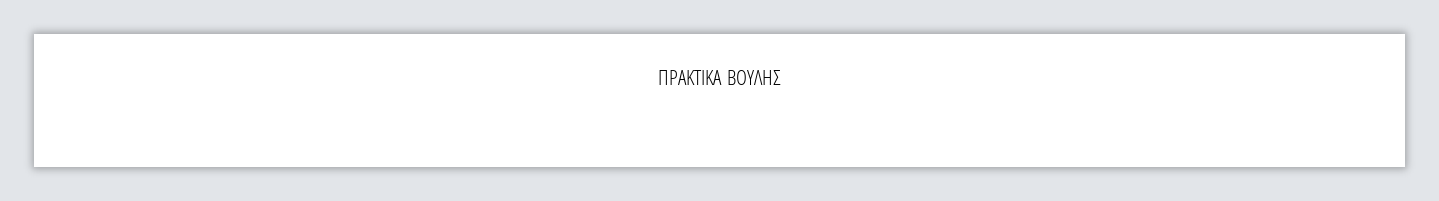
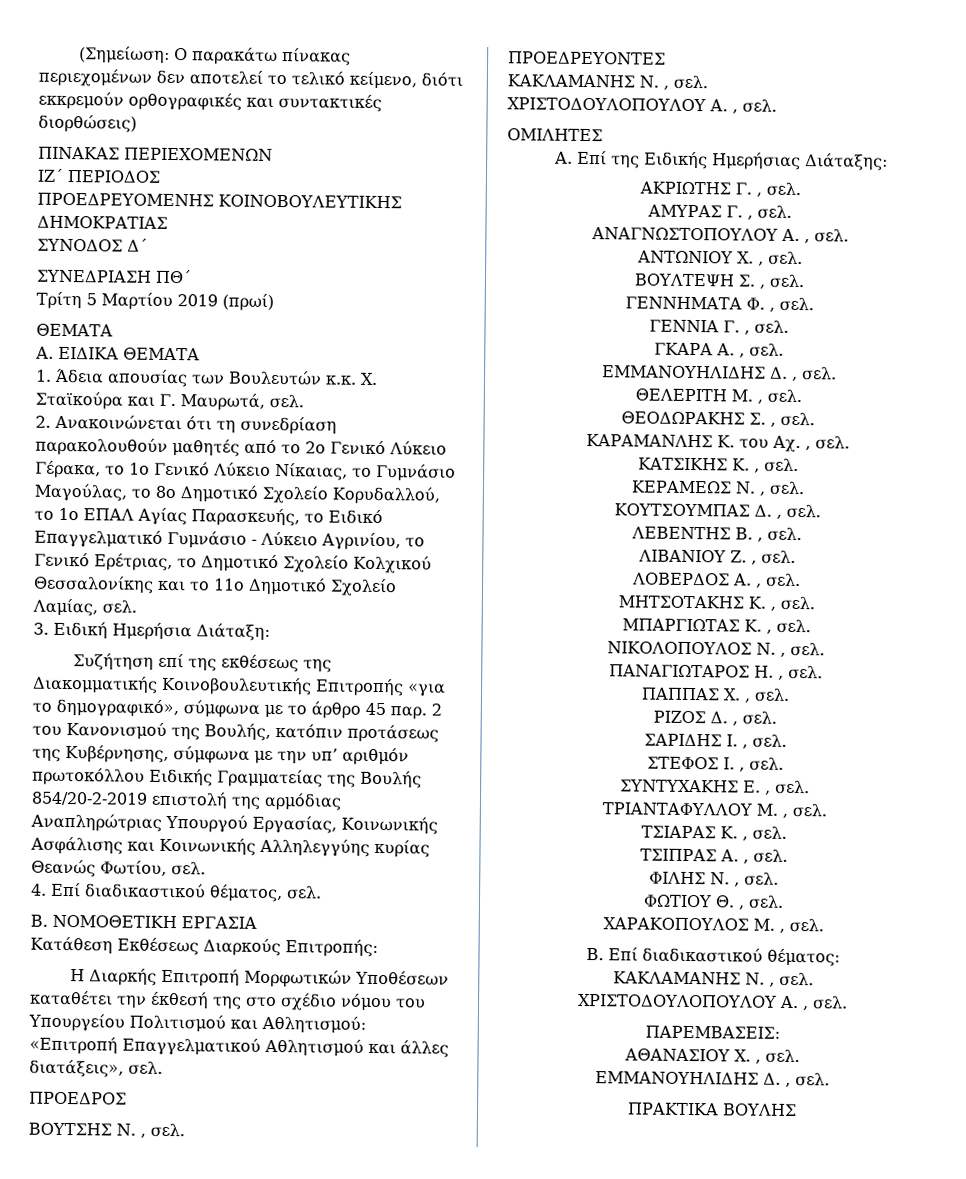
+ (Σημείωση: Ο παρακάτω πίνακας περιεχομένων δεν αποτελεί το τελικό κείμενο, διότι εκκρεμούν ορθογραφικές και συντακτικές διορθώσεις)
+ ΠΙΝΑΚΑΣ ΠΕΡΙΕΧΟΜΕΝΩΝ
+ ΙΖ΄ ΠΕΡΙΟΔΟΣ
+ ΠΡΟΕΔΡΕΥΟΜΕΝΗΣ ΚΟΙΝΟΒΟΥΛΕΥΤΙΚΗΣ ΔΗΜΟΚΡΑΤΙΑΣ
+ ΣΥΝΟΔΟΣ Δ΄
+ ΣΥΝΕΔΡΙΑΣΗ ΠΘ΄
+ Τρίτη 5 Μαρτίου 2019 (πρωί)
+ ΘΕΜΑΤΑ
+ Α. ΕΙΔΙΚΑ ΘΕΜΑΤΑ
+ 1. Άδεια απουσίας των Βουλευτών κ.κ. Χ. Σταϊκούρα και Γ. Μαυρωτά, σελ.
+ 2. Ανακοινώνεται ότι τη συνεδρίαση παρακολουθούν μαθητές από το 2ο Γενικό Λύκειο Γέρακα, το 1ο Γενικό Λύκειο Νίκαιας, το Γυμνάσιο Μαγούλας, το 8ο Δημοτικό Σχολείο Κορυδαλλού, το 1ο ΕΠΑΛ Αγίας Παρασκευής, το Ειδικό Επαγγελματικό Γυμνάσιο - Λύκειο Αγρινίου, το Γενικό Ερέτριας, το Δημοτικό Σχολείο Κολχικού Θεσσαλονίκης και το 11ο Δημοτικό Σχολείο Λαμίας, σελ.
+ 3. Ειδική Ημερήσια Διάταξη:
+ Συζήτηση επί της εκθέσεως της Διακομματικής Κοινοβουλευτικής Επιτροπής «για το δημογραφικό», σύμφωνα με το άρθρο 45 παρ. 2 του Κανονισμού της Βουλής, κατόπιν προτάσεως της Κυβέρνησης, σύμφωνα με την υπ’ αριθμόν πρωτοκόλλου Ειδικής Γραμματείας της Βουλής 854/20-2-2019 επιστολή της αρμόδιας Αναπληρώτριας Υπουργού Εργασίας, Κοινωνικής Ασφάλισης και Κοινωνικής Αλληλεγγύης κυρίας Θεανώς Φωτίου, σελ.
+ 4. Επί διαδικαστικού θέματος, σελ.
+ Β. ΝΟΜΟΘΕΤΙΚΗ ΕΡΓΑΣΙΑ
+ Κατάθεση Εκθέσεως Διαρκούς Επιτροπής:
+ Η Διαρκής Επιτροπή Μορφωτικών Υποθέσεων καταθέτει την έκθεσή της στο σχέδιο νόμου του Υπουργείου Πολιτισμού και Αθλητισμού: «Επιτροπή Επαγγελματικού Αθλητισμού και άλλες διατάξεις», σελ.
+ ΠΡΟΕΔΡΟΣ
+ ΒΟΥΤΣΗΣ Ν. , σελ.
+ ΠΡΟΕΔΡΕΥΟΝΤΕΣ
+ ΚΑΚΛΑΜΑΝΗΣ Ν. , σελ.
+ ΧΡΙΣΤΟΔΟΥΛΟΠΟΥΛΟΥ Α. , σελ.
+ ΟΜΙΛΗΤΕΣ
+ Α. Επί της Ειδικής Ημερήσιας Διάταξης:
+ ΑΚΡΙΩΤΗΣ Γ. , σελ.
+ ΑΜΥΡΑΣ Γ. , σελ.
+ ΑΝΑΓΝΩΣΤΟΠΟΥΛΟΥ Α. , σελ.
+ ΑΝΤΩΝΙΟΥ Χ. , σελ.
+ ΒΟΥΛΤΕΨΗ Σ. , σελ.
+ ΓΕΝΝΗΜΑΤΑ Φ. , σελ.
+ ΓΕΝΝΙΑ Γ. , σελ.
+ ΓΚΑΡΑ Α. , σελ.
+ ΕΜΜΑΝΟΥΗΛΙΔΗΣ Δ. , σελ.
+ ΘΕΛΕΡΙΤΗ Μ. , σελ.
+ ΘΕΟΔΩΡΑΚΗΣ Σ. , σελ.
+ ΚΑΡΑΜΑΝΛΗΣ Κ. του Αχ. , σελ.
+ ΚΑΤΣΙΚΗΣ Κ. , σελ.
+ ΚΕΡΑΜΕΩΣ Ν. , σελ.
+ ΚΟΥΤΣΟΥΜΠΑΣ Δ. , σελ.
+ ΛΕΒΕΝΤΗΣ Β. , σελ.
+ ΛΙΒΑΝΙΟΥ Ζ. , σελ.
+ ΛΟΒΕΡΔΟΣ Α. , σελ.
+ ΜΗΤΣΟΤΑΚΗΣ Κ. , σελ.
+ ΜΠΑΡΓΙΩΤΑΣ Κ. , σελ.
+ ΝΙΚΟΛΟΠΟΥΛΟΣ Ν. , σελ.
+ ΠΑΝΑΓΙΩΤΑΡΟΣ Η. , σελ.
+ ΠΑΠΠΑΣ Χ. , σελ.
+ ΡΙΖΟΣ Δ. , σελ.
+ ΣΑΡΙΔΗΣ Ι. , σελ.
+ ΣΤΕΦΟΣ Ι. , σελ.
+ ΣΥΝΤΥΧΑΚΗΣ Ε. , σελ.
+ ΤΡΙΑΝΤΑΦΥΛΛΟΥ Μ. , σελ.
+ ΤΣΙΑΡΑΣ Κ. , σελ.
+ ΤΣΙΠΡΑΣ Α. , σελ.
+ ΦΙΛΗΣ Ν. , σελ.
+ ΦΩΤΙΟΥ Θ. , σελ.
+ ΧΑΡΑΚΟΠΟΥΛΟΣ Μ. , σελ.
+ Β. Επί διαδικαστικού θέματος:
+ ΚΑΚΛΑΜΑΝΗΣ Ν. , σελ.
+ ΧΡΙΣΤΟΔΟΥΛΟΠΟΥΛΟΥ Α. , σελ.
+ ΠΑΡΕΜΒΑΣΕΙΣ:
+ ΑΘΑΝΑΣΙΟΥ Χ. , σελ.
+ ΕΜΜΑΝΟΥΗΛΙΔΗΣ Δ. , σελ.

